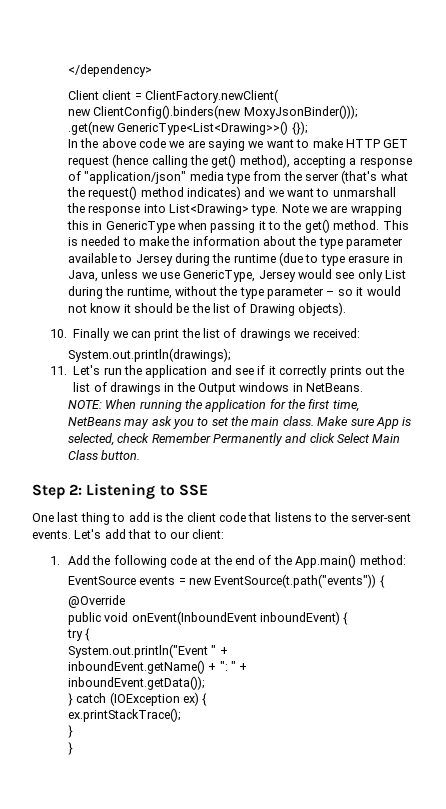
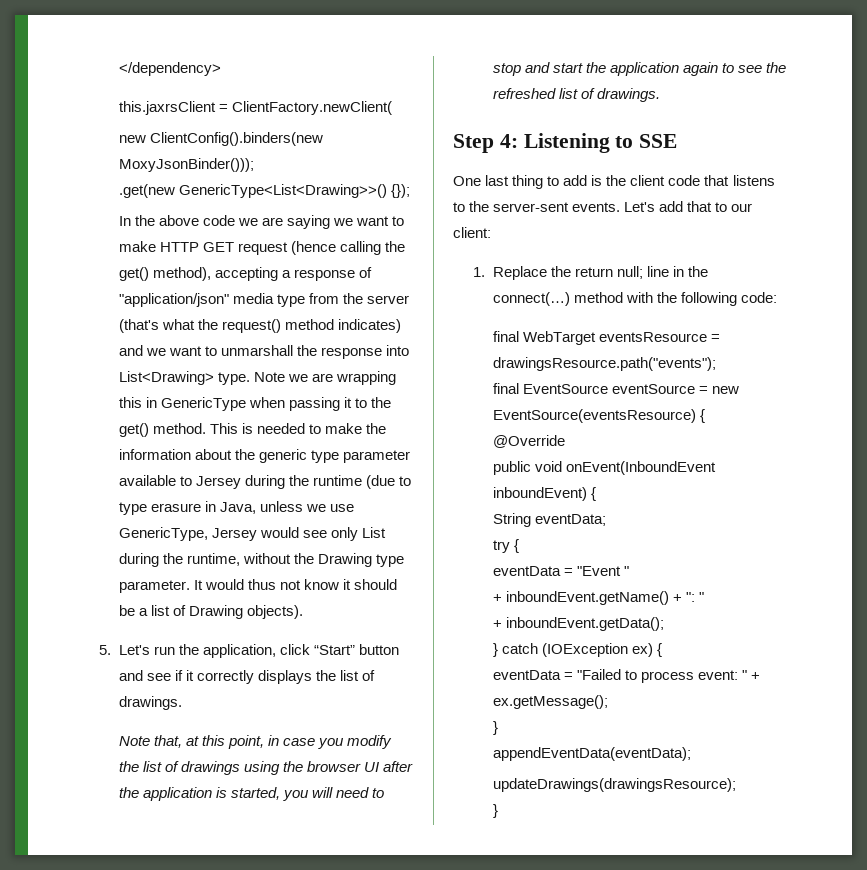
- Client client = ClientFactory.newClient(
+ this.jaxrsClient = ClientFactory.newClient(
- This is needed to make the information about the type parameter available to Jersey during the runtime (due to type erasure in Java, unless we use GenericType, Jersey would see only List during the runtime, without the type parameter – so it would not know it should be the list of Drawing objects).
+ This is needed to make the information about the generic type parameter available to Jersey during the runtime (due to type erasure in Java, unless we use GenericType, Jersey would see only List during the runtime, without the Drawing type parameter. It would thus not know it should be a list of Drawing objects).
- 10. Finally we can print the list of drawings we received:
- System.out.println(drawings);
- 11. Let's run the application and see if it correctly prints out the list of drawings in the Output windows in NetBeans.
- NOTE: When running the application for the first time, NetBeans may ask you to set the main class. Make sure App is selected, check Remember Permanently and click Select Main Class button.
+ 5. Let's run the application, click “Start” button and see if it correctly displays the list of drawings.
+ Note that, at this point, in case you modify the list of drawings using the browser UI after the application is started, you will need to stop and start the application again to see the refreshed list of drawings.
- Step 2: Listening to SSE
+ Step 4: Listening to SSE
- 1. Add the following code at the end of the App.main() method:
- EventSource events = new EventSource(t.path("events")) {
+ 1. Replace the return null; line in the connect(…) method with the following code:
+ final WebTarget eventsResource = drawingsResource.path("events");
+ final EventSource eventSource = new EventSource(eventsResource) {
+ String eventData;
- System.out.println("Event " +
- inboundEvent.getName() + ": " +
- inboundEvent.getData());
+ eventData = "Event "
+ + inboundEvent.getName() + ": "
+ + inboundEvent.getData();
- ex.printStackTrace();
+ eventData = "Failed to process event: " + ex.getMessage();
  }
+ appendEventData(eventData);
+ updateDrawings(drawingsResource);

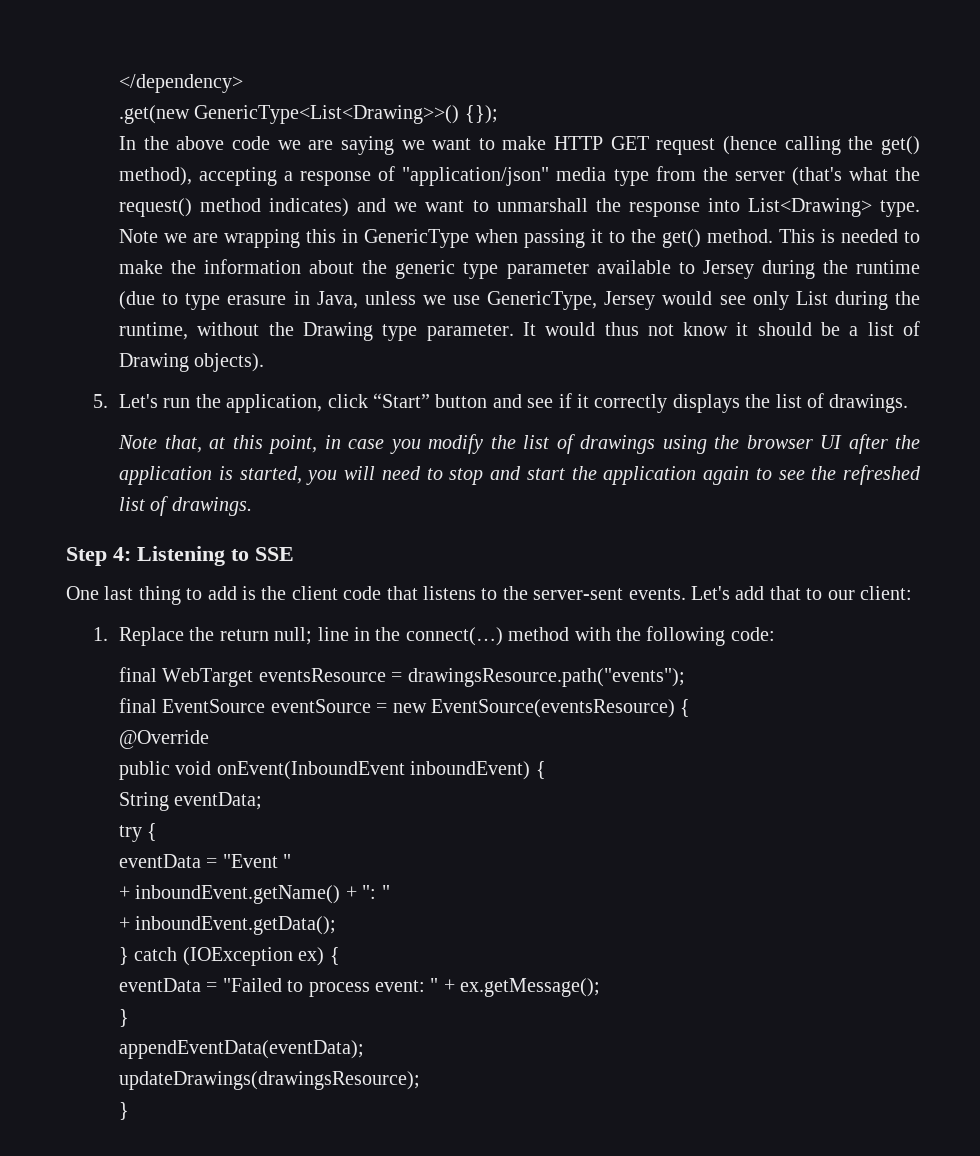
- this.jaxrsClient = ClientFactory.newClient(
- new ClientConfig().binders(new MoxyJsonBinder()));

